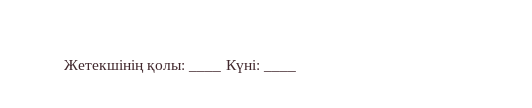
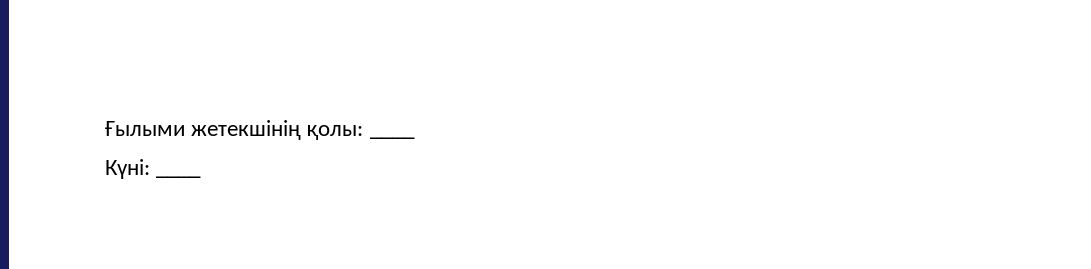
- Жетекшінің қолы: ____ Күні: ____
+ Ғылыми жетекшінің қолы: ____
+ Күні: ____

